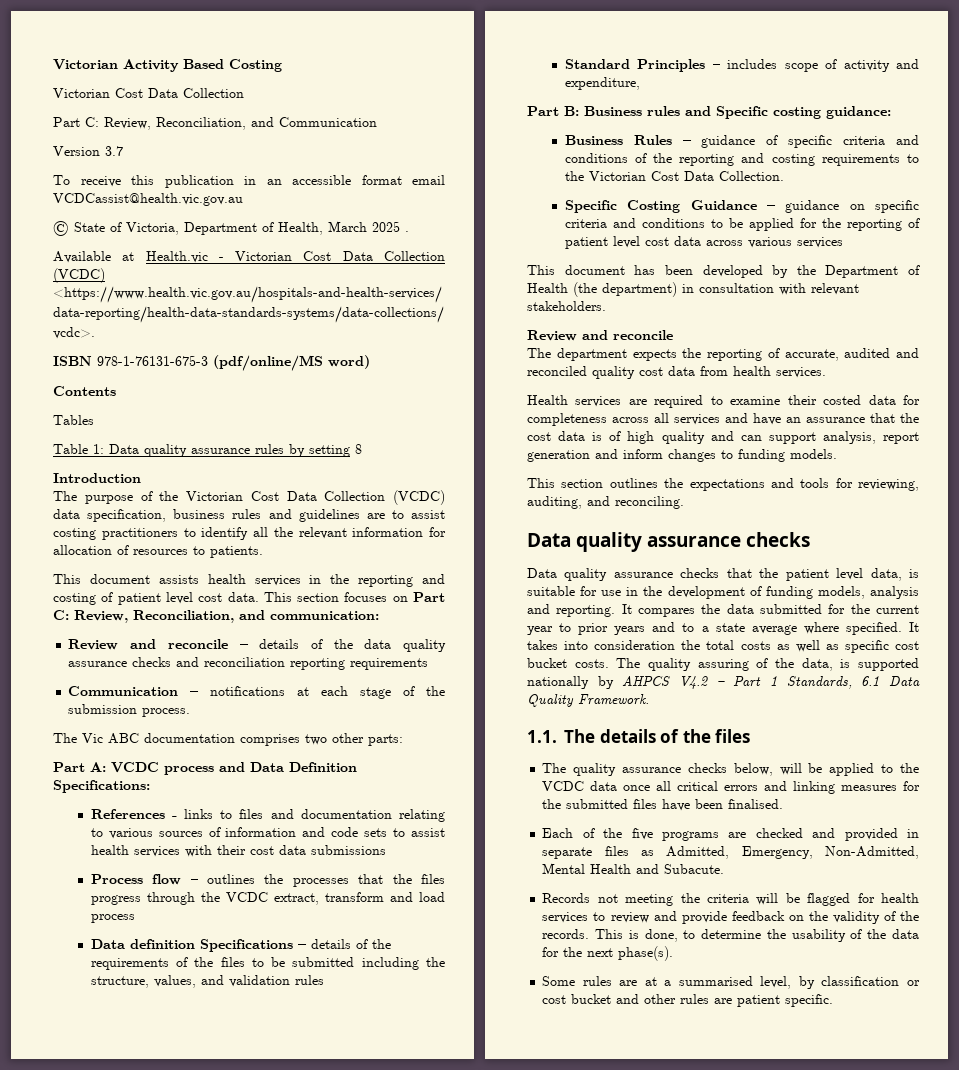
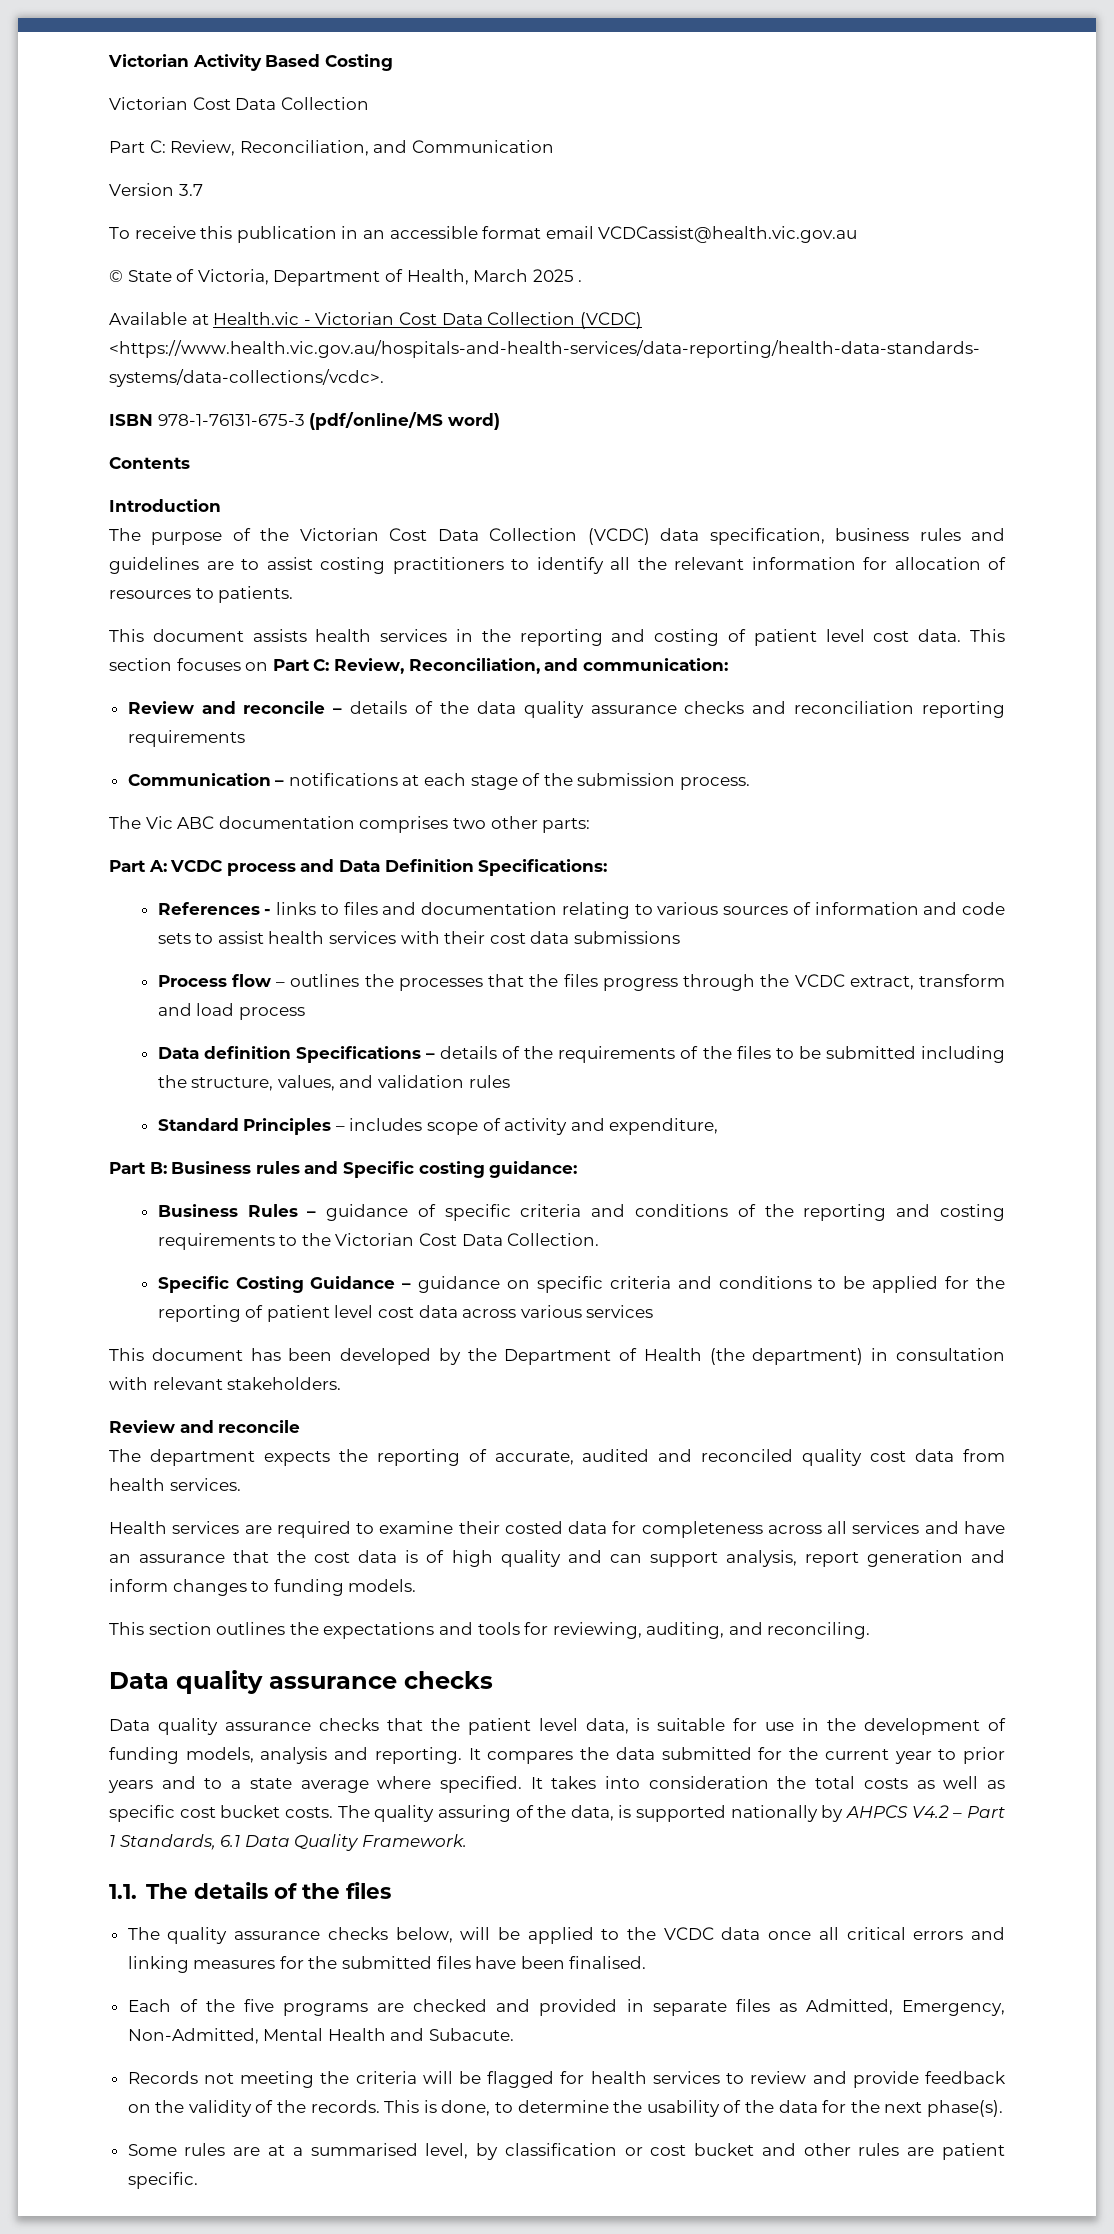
- Tables
- Table 1: Data quality assurance rules by setting 8

